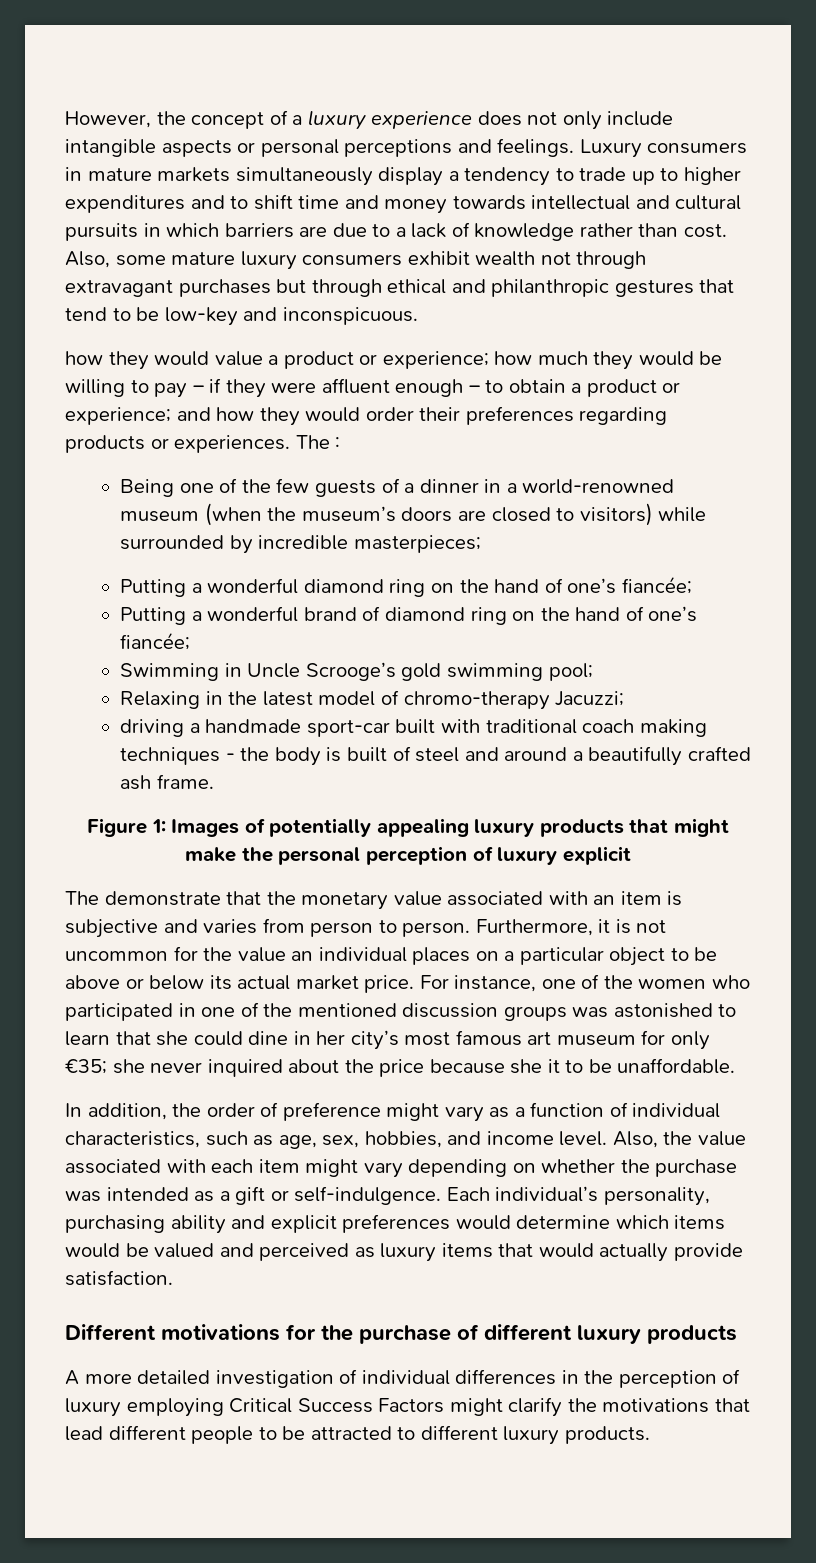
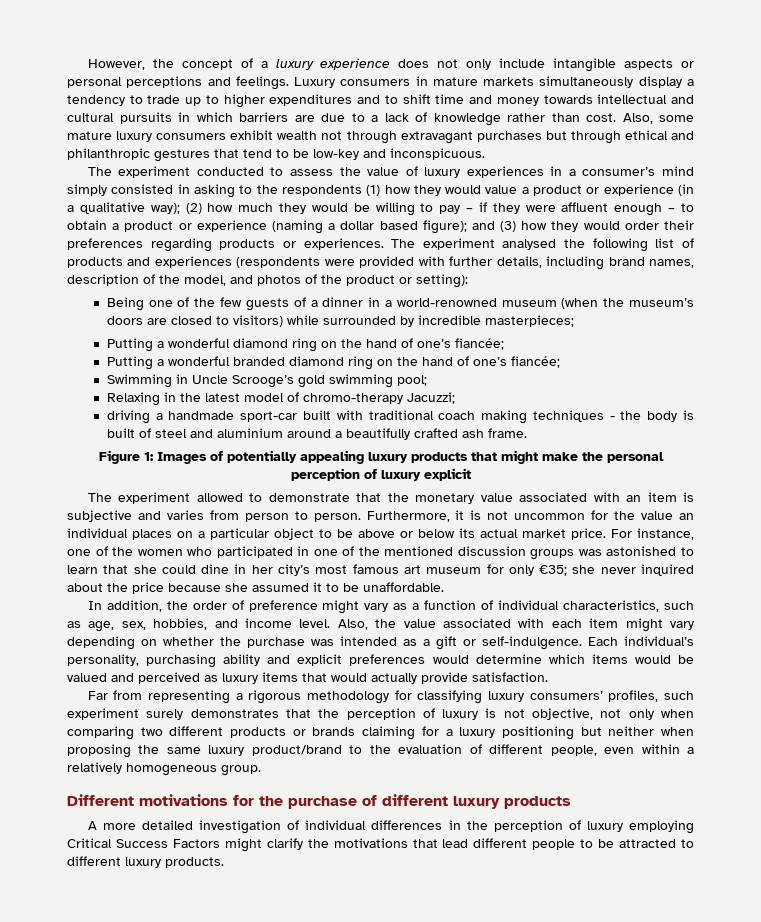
- how they would value a product or experience; how much they would be willing to pay – if they were affluent enough – to obtain a product or experience; and how they would order their preferences regarding products or experiences.
+ The experiment conducted to assess the value of luxury experiences in a consumer’s mind simply consisted in asking to the respondents (1) how they would value a product or experience (in a qualitative way); (2) how much they would be willing to pay – if they were affluent enough – to obtain a product or experience (naming a dollar based figure); and (3) how they would order their preferences regarding products or experiences.
- The :
+ The experiment analysed the following list of products and experiences (respondents were provided with further details, including brand names, description of the model, and photos of the product or setting):
- Putting a wonderful brand of diamond ring on the hand of one’s fiancée;
+ Putting a wonderful branded diamond ring on the hand of one’s fiancée;
- driving a handmade sport-car built with traditional coach making techniques - the body is built of steel and around a beautifully crafted ash frame.
+ driving a handmade sport-car built with traditional coach making techniques - the body is built of steel and aluminium around a beautifully crafted ash frame.
- The demonstrate that the monetary value associated with an item is subjective and varies from person to person.
+ The experiment allowed to demonstrate that the monetary value associated with an item is subjective and varies from person to person.
- For instance, one of the women who participated in one of the mentioned discussion groups was astonished to learn that she could dine in her city’s most famous art museum for only €35; she never inquired about the price because she it to be unaffordable.
+ For instance, one of the women who participated in one of the mentioned discussion groups was astonished to learn that she could dine in her city’s most famous art museum for only €35; she never inquired about the price because she assumed it to be unaffordable.
+ Far from representing a rigorous methodology for classifying luxury consumers’ profiles, such experiment surely demonstrates that the perception of luxury is not objective, not only when comparing two different products or brands claiming for a luxury positioning but neither when proposing the same luxury product/brand to the evaluation of different people, even within a relatively homogeneous group.

